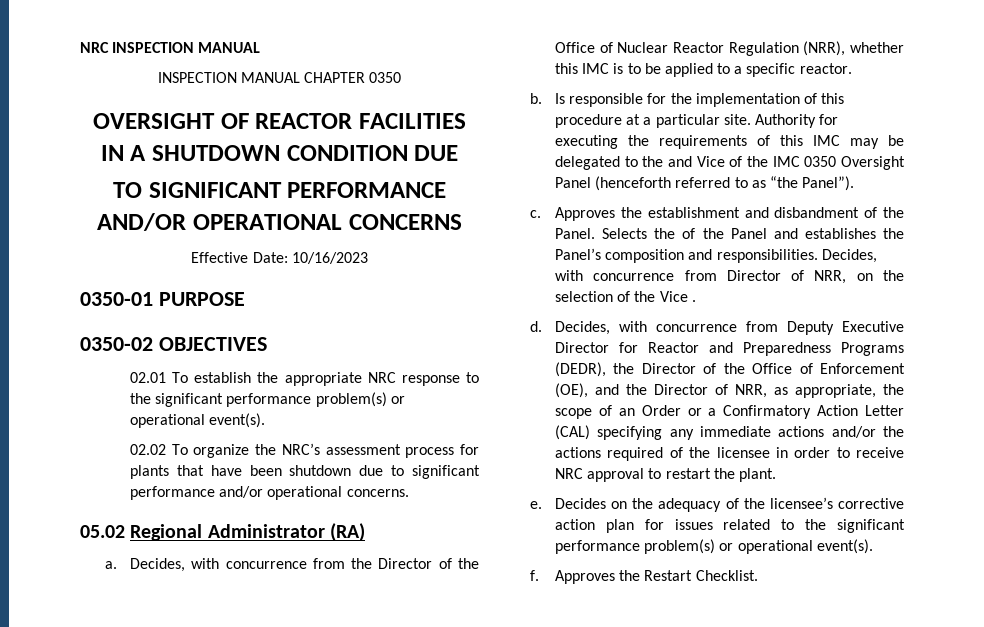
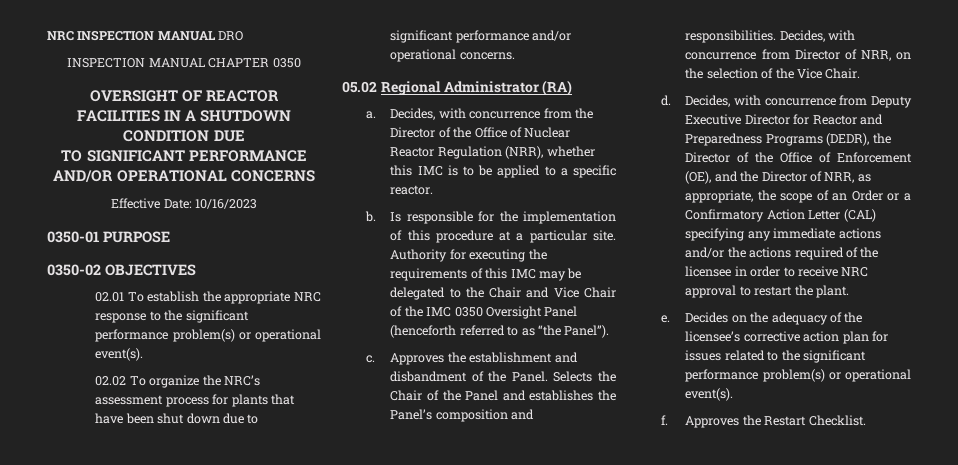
- NRC INSPECTION MANUAL
+ NRC INSPECTION MANUAL DRO
- 02.02 To organize the NRC’s assessment process for plants that have been shutdown due to significant performance and/or operational concerns.
+ 02.02 To organize the NRC’s assessment process for plants that have been shut down due to significant performance and/or operational concerns.
- Authority for executing the requirements of this IMC may be delegated to the and Vice of the IMC 0350 Oversight Panel (henceforth referred to as “the Panel”).
+ Authority for executing the requirements of this IMC may be delegated to the Chair and Vice Chair of the IMC 0350 Oversight Panel (henceforth referred to as “the Panel”).
- Selects the of the Panel and establishes the Panel’s composition and responsibilities.
+ Selects the Chair of the Panel and establishes the Panel’s composition and responsibilities.
- Decides, with concurrence from Director of NRR, on the selection of the Vice .
+ Decides, with concurrence from Director of NRR, on the selection of the Vice Chair.

